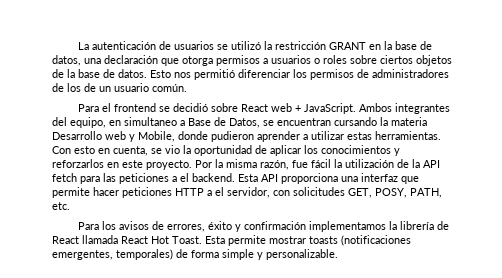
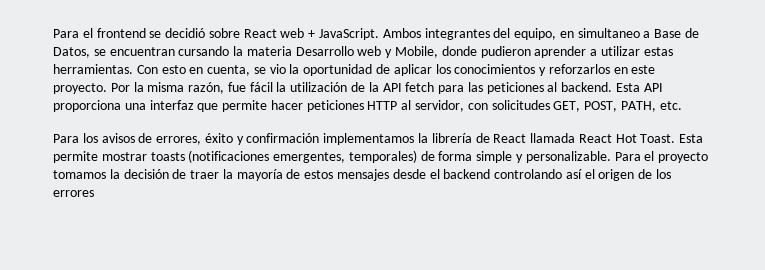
- La autenticación de usuarios se utilizó la restricción GRANT en la base de datos, una declaración que otorga permisos a usuarios o roles sobre ciertos objetos de la base de datos. Esto nos permitió diferenciar los permisos de administradores de los de un usuario común.
- Por la misma razón, fue fácil la utilización de la API fetch para las peticiones a el backend.
+ Por la misma razón, fue fácil la utilización de la API fetch para las peticiones al backend.
- Esta API proporciona una interfaz que permite hacer peticiones HTTP a el servidor, con solicitudes GET, POSY, PATH, etc.
+ Esta API proporciona una interfaz que permite hacer peticiones HTTP al servidor, con solicitudes GET, POST, PATH, etc.
+ Para el proyecto tomamos la decisión de traer la mayoría de estos mensajes desde el backend controlando así el origen de los errores

